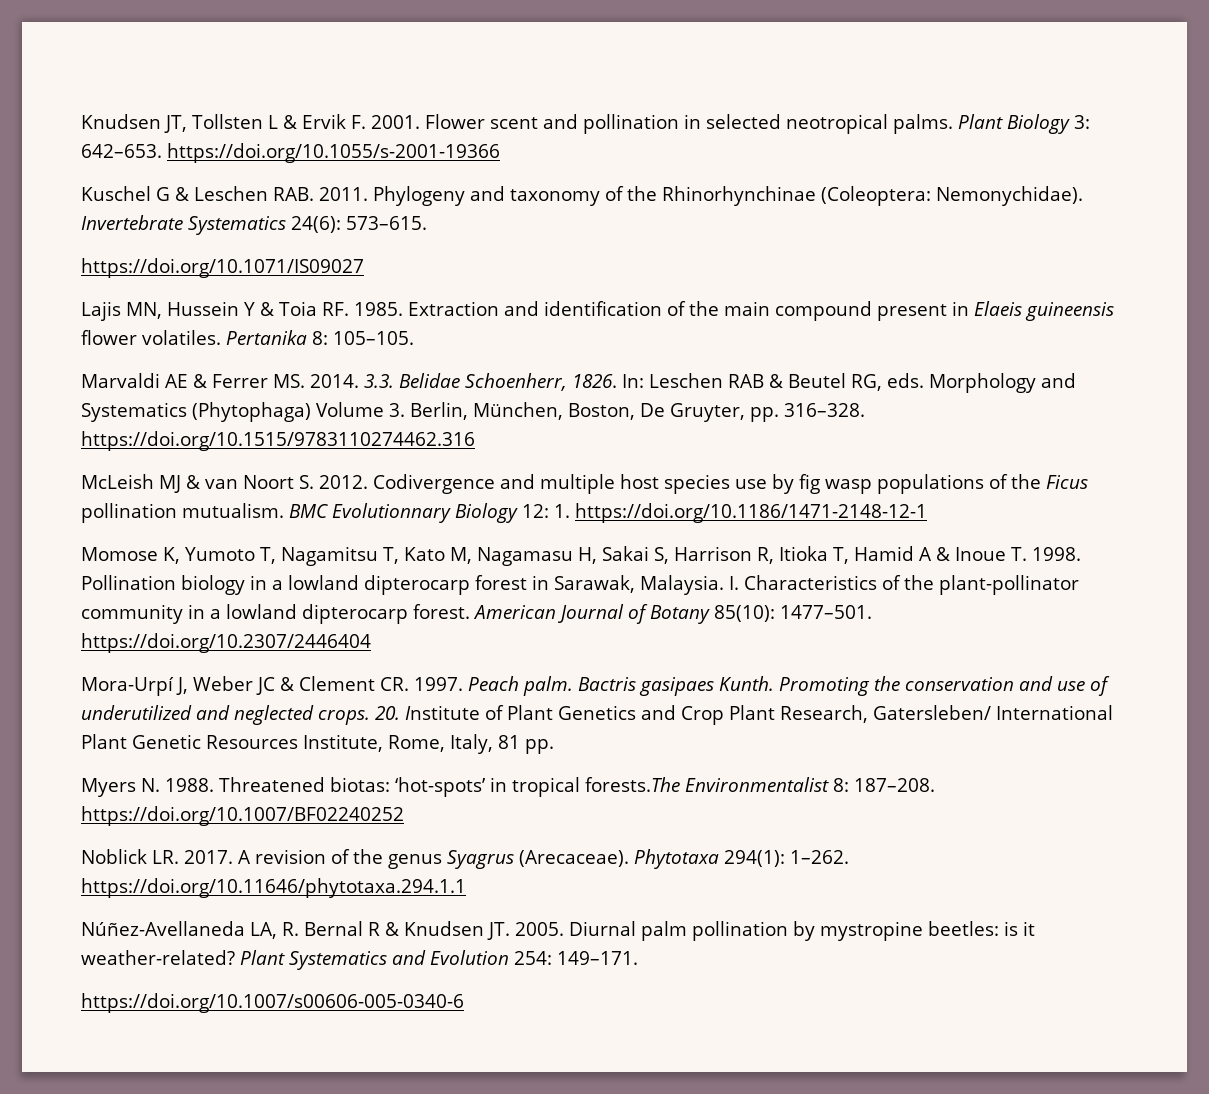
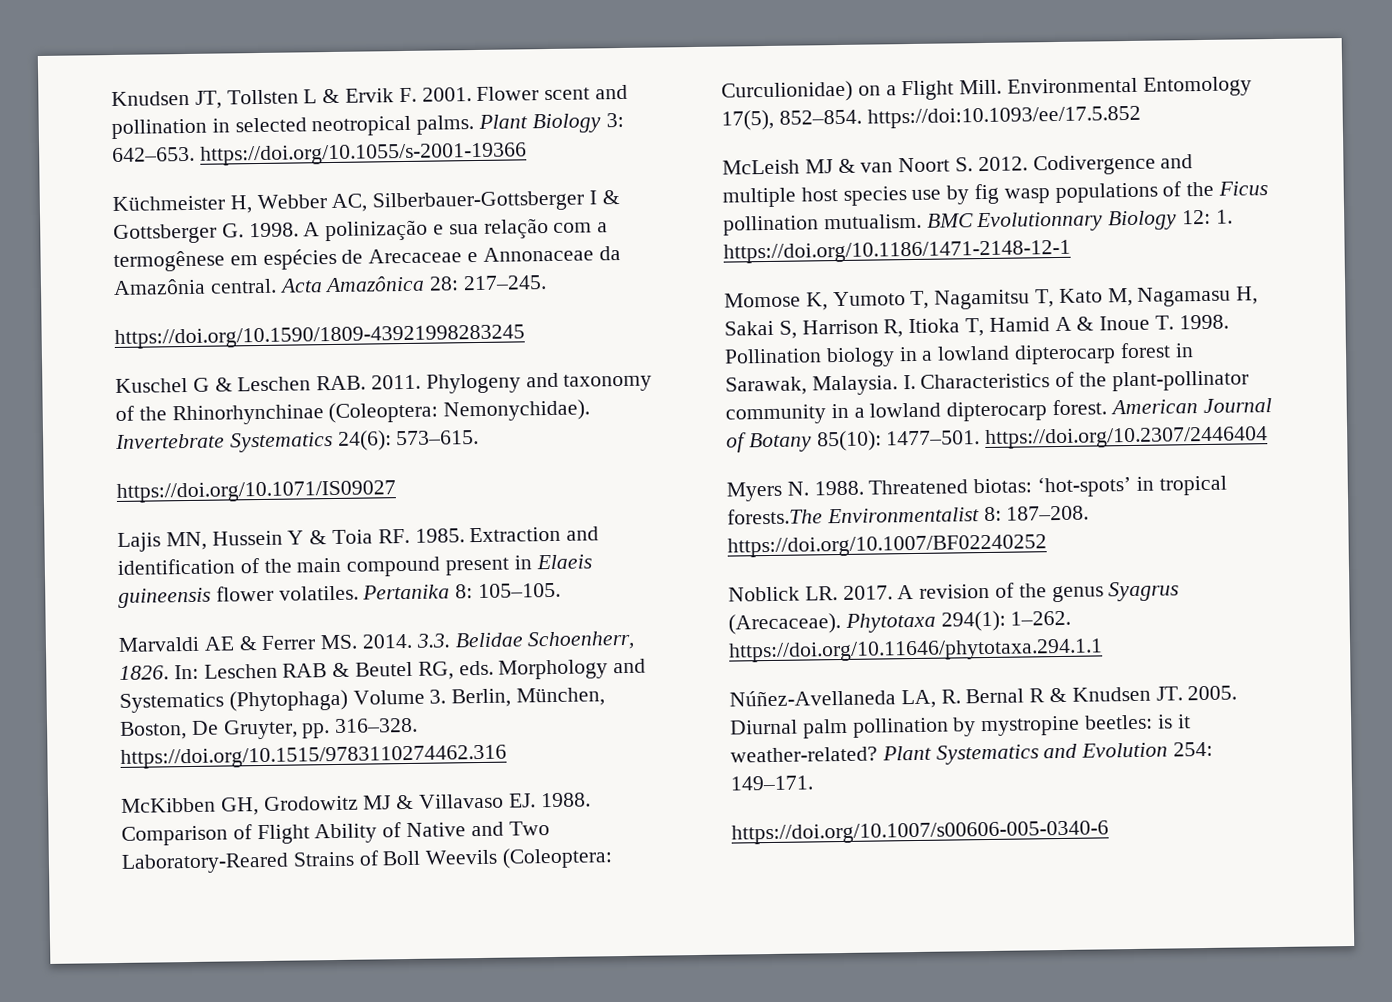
+ Küchmeister H, Webber AC, Silberbauer-Gottsberger I & Gottsberger G. 1998. A polinização e sua relação com a termogênese em espécies de Arecaceae e Annonaceae da Amazônia central. Acta Amazônica 28: 217–245.
+ https://doi.org/10.1590/1809-43921998283245
+ McKibben GH, Grodowitz MJ & Villavaso EJ. 1988. Comparison of Flight Ability of Native and Two Laboratory-Reared Strains of Boll Weevils (Coleoptera: Curculionidae) on a Flight Mill. Environmental Entomology 17(5), 852–854. https://doi:10.1093/ee/17.5.852
- Mora-Urpí J, Weber JC & Clement CR. 1997. Peach palm. Bactris gasipaes Kunth. Promoting the conservation and use of underutilized and neglected crops. 20. Institute of Plant Genetics and Crop Plant Research, Gatersleben/ International Plant Genetic Resources Institute, Rome, Italy, 81 pp.

